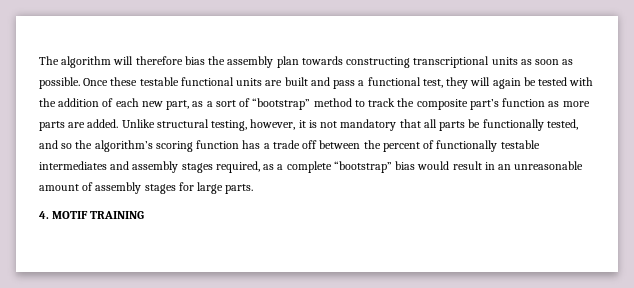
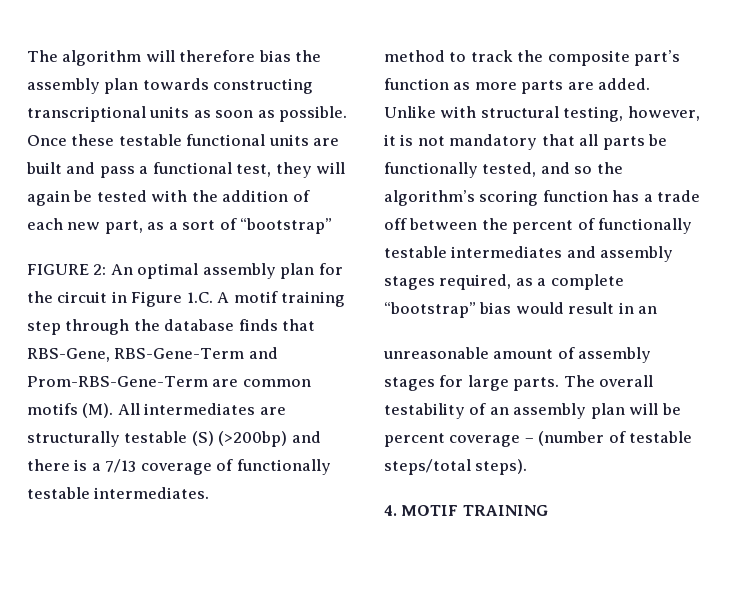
- Once these testable functional units are built and pass a functional test, they will again be tested with the addition of each new part, as a sort of “bootstrap” method to track the composite part’s function as more parts are added.
+ Once these testable functional units are built and pass a functional test, they will again be tested with the addition of each new part, as a sort of “bootstrap”
+ FIGURE 2: An optimal assembly plan for the circuit in Figure 1.C. A motif training step through the database finds that RBS-Gene, RBS-Gene-Term and Prom-RBS-Gene-Term are common motifs (M). All intermediates are structurally testable (S) (>200bp) and there is a 7/13 coverage of functionally testable intermediates.
+ method to track the composite part’s function as more parts are added.
- Unlike structural testing, however, it is not mandatory that all parts be functionally tested, and so the algorithm’s scoring function has a trade off between the percent of functionally testable intermediates and assembly stages required, as a complete “bootstrap” bias would result in an unreasonable amount of assembly stages for large parts.
+ Unlike with structural testing, however, it is not mandatory that all parts be functionally tested, and so the algorithm’s scoring function has a trade off between the percent of functionally testable intermediates and assembly stages required, as a complete “bootstrap” bias would result in an
+ unreasonable amount of assembly stages for large parts. The overall testability of an assembly plan will be percent coverage – (number of testable steps/total steps).

